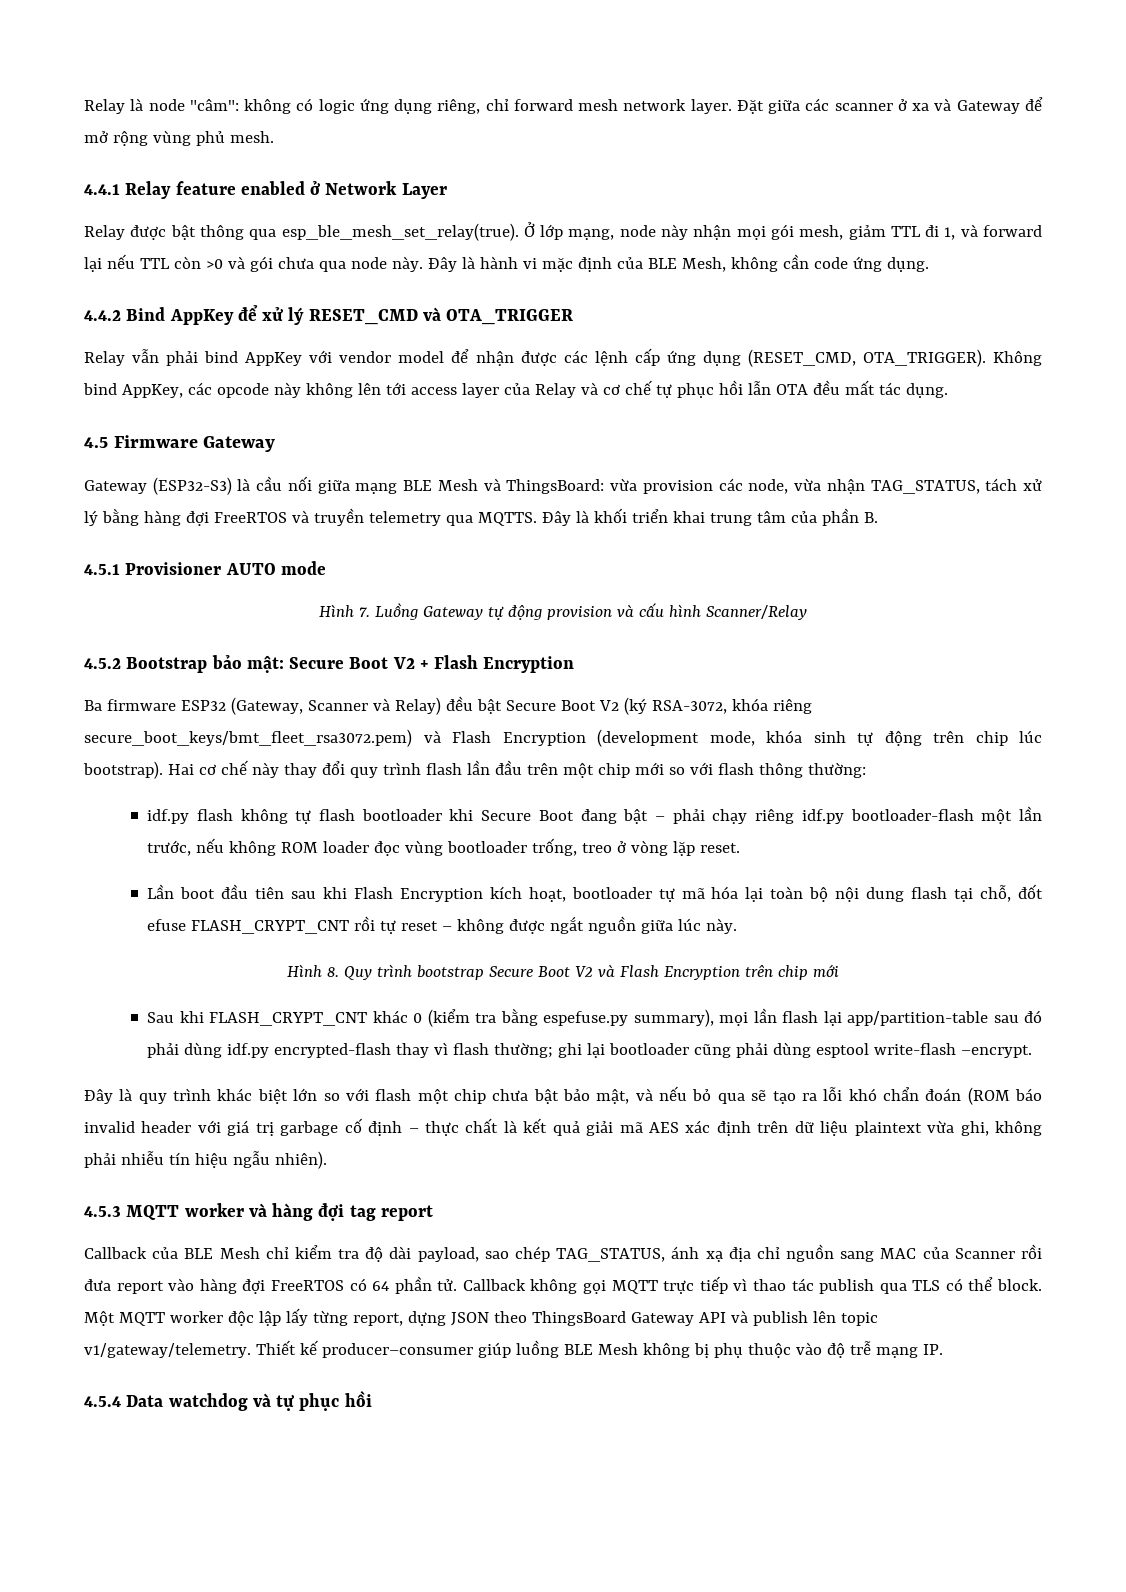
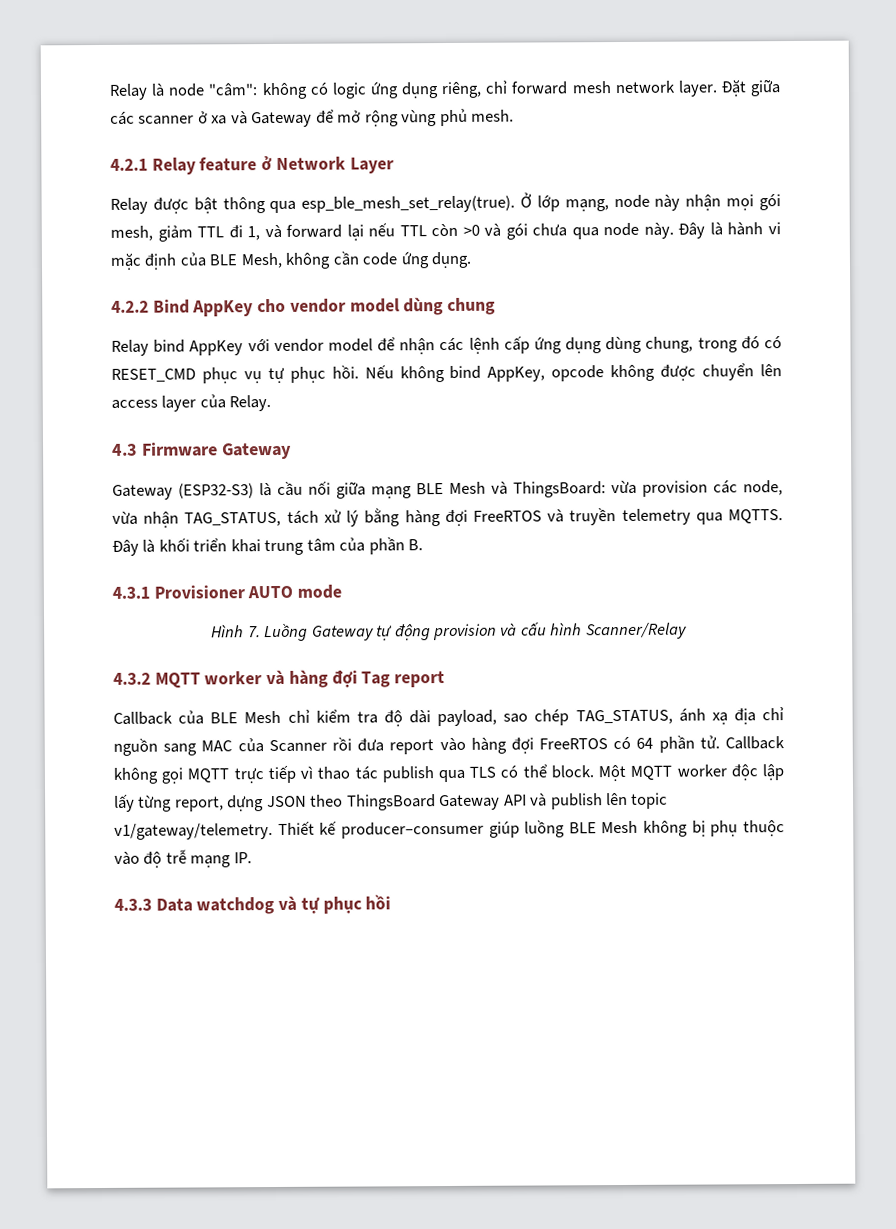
- 4.4.1 Relay feature enabled ở Network Layer
+ 4.2.1 Relay feature ở Network Layer
- 4.4.2 Bind AppKey để xử lý RESET_CMD và OTA_TRIGGER
- Relay vẫn phải bind AppKey với vendor model để nhận được các lệnh cấp ứng dụng (RESET_CMD, OTA_TRIGGER). Không bind AppKey, các opcode này không lên tới access layer của Relay và cơ chế tự phục hồi lẫn OTA đều mất tác dụng.
- 4.5 Firmware Gateway
+ 4.2.2 Bind AppKey cho vendor model dùng chung
+ Relay bind AppKey với vendor model để nhận các lệnh cấp ứng dụng dùng chung, trong đó có RESET_CMD phục vụ tự phục hồi. Nếu không bind AppKey, opcode không được chuyển lên access layer của Relay.
+ 4.3 Firmware Gateway
- 4.5.1 Provisioner AUTO mode
+ 4.3.1 Provisioner AUTO mode
- 4.5.2 Bootstrap bảo mật: Secure Boot V2 + Flash Encryption
- Ba firmware ESP32 (Gateway, Scanner và Relay) đều bật Secure Boot V2 (ký RSA-3072, khóa riêng secure_boot_keys/bmt_fleet_rsa3072.pem) và Flash Encryption (development mode, khóa sinh tự động trên chip lúc bootstrap). Hai cơ chế này thay đổi quy trình flash lần đầu trên một chip mới so với flash thông thường:
- idf.py flash không tự flash bootloader khi Secure Boot đang bật – phải chạy riêng idf.py bootloader-flash một lần trước, nếu không ROM loader đọc vùng bootloader trống, treo ở vòng lặp reset.
- Lần boot đầu tiên sau khi Flash Encryption kích hoạt, bootloader tự mã hóa lại toàn bộ nội dung flash tại chỗ, đốt efuse FLASH_CRYPT_CNT rồi tự reset – không được ngắt nguồn giữa lúc này.
- Hình 8. Quy trình bootstrap Secure Boot V2 và Flash Encryption trên chip mới
- Sau khi FLASH_CRYPT_CNT khác 0 (kiểm tra bằng espefuse.py summary), mọi lần flash lại app/partition-table sau đó phải dùng idf.py encrypted-flash thay vì flash thường; ghi lại bootloader cũng phải dùng esptool write-flash –encrypt.
- Đây là quy trình khác biệt lớn so với flash một chip chưa bật bảo mật, và nếu bỏ qua sẽ tạo ra lỗi khó chẩn đoán (ROM báo invalid header với giá trị garbage cố định – thực chất là kết quả giải mã AES xác định trên dữ liệu plaintext vừa ghi, không phải nhiễu tín hiệu ngẫu nhiên).
- 4.5.3 MQTT worker và hàng đợi tag report
+ 4.3.2 MQTT worker và hàng đợi Tag report
- 4.5.4 Data watchdog và tự phục hồi
+ 4.3.3 Data watchdog và tự phục hồi

